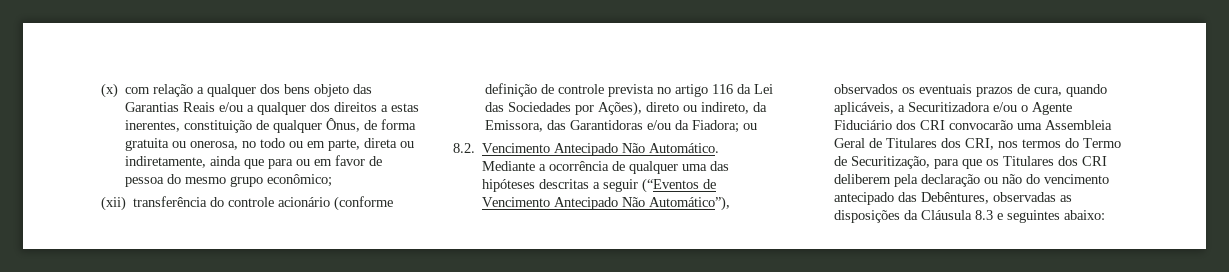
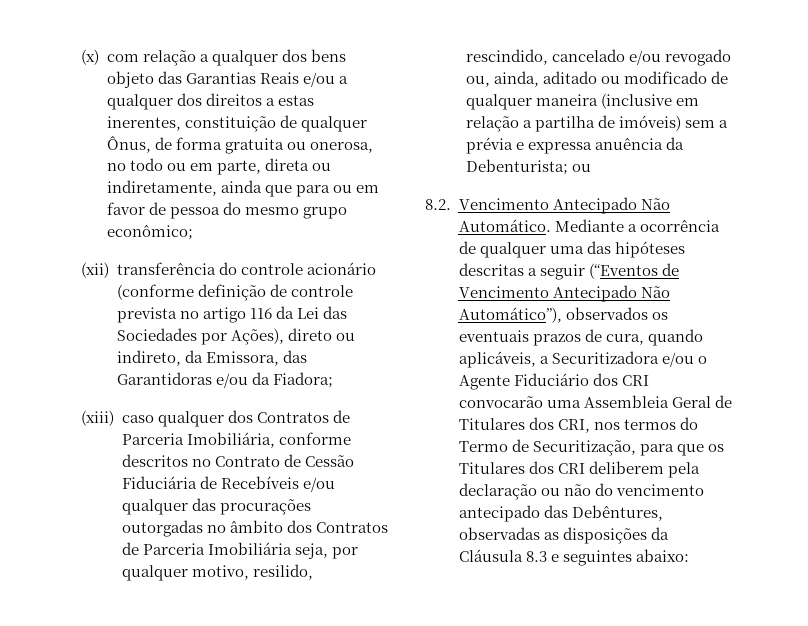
- (xii) transferência do controle acionário (conforme definição de controle prevista no artigo 116 da Lei das Sociedades por Ações), direto ou indireto, da Emissora, das Garantidoras e/ou da Fiadora; ou
+ (xii) transferência do controle acionário (conforme definição de controle prevista no artigo 116 da Lei das Sociedades por Ações), direto ou indireto, da Emissora, das Garantidoras e/ou da Fiadora;
+ (xiii) caso qualquer dos Contratos de Parceria Imobiliária, conforme descritos no Contrato de Cessão Fiduciária de Recebíveis e/ou qualquer das procurações outorgadas no âmbito dos Contratos de Parceria Imobiliária seja, por qualquer motivo, resilido, rescindido, cancelado e/ou revogado ou, ainda, aditado ou modificado de qualquer maneira (inclusive em relação a partilha de imóveis) sem a prévia e expressa anuência da Debenturista; ou

